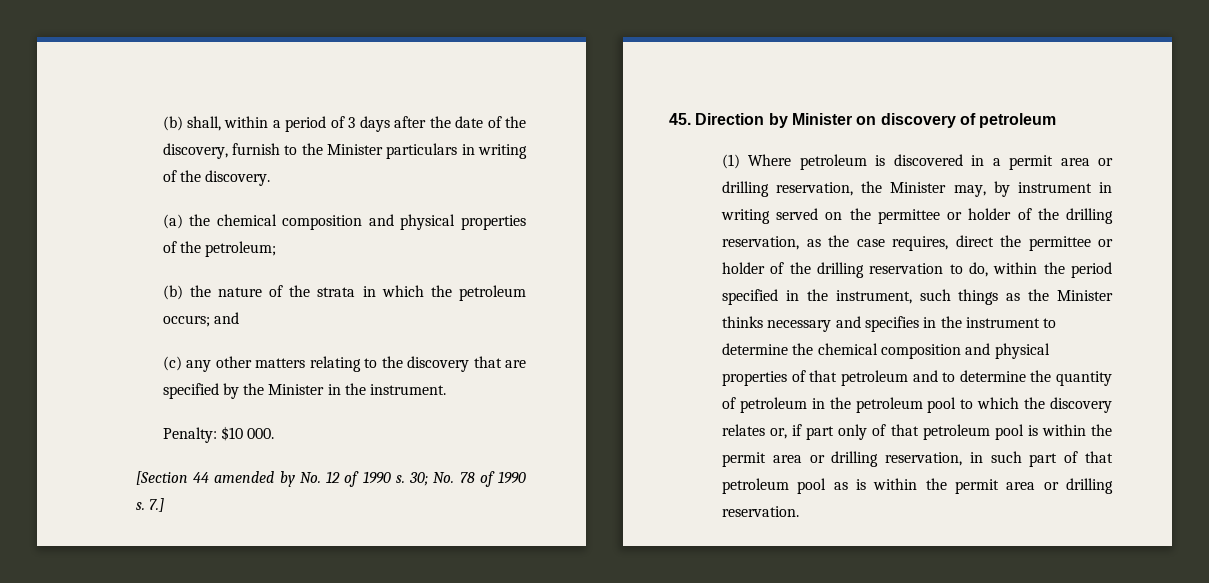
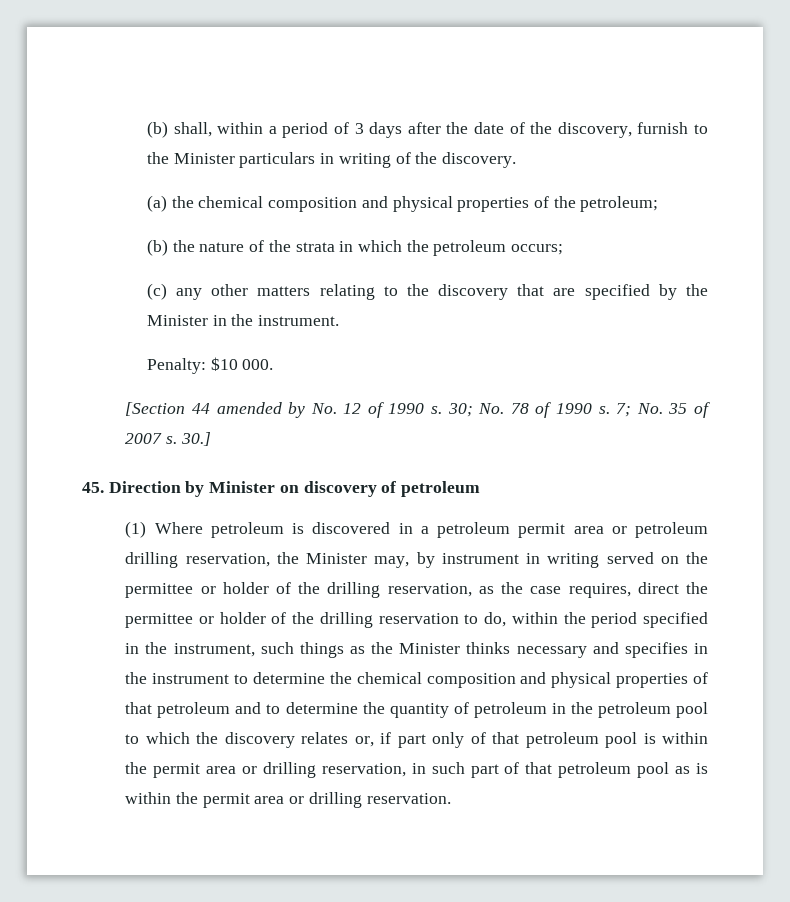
- (b) the nature of the strata in which the petroleum occurs; and
+ (b) the nature of the strata in which the petroleum occurs;
- 7.]
+ 7; No. 35 of 2007 s. 30.]
- (1) Where petroleum is discovered in a permit area or drilling reservation, the Minister may, by instrument in writing served on the permittee or holder of the drilling reservation, as the case requires, direct the permittee or holder of the drilling reservation to do, within the period specified in the instrument, such things as the Minister thinks necessary and specifies in the instrument to determine the chemical composition and physical properties of that petroleum and to determine the quantity of petroleum in the petroleum pool to which the discovery relates or, if part only of that petroleum pool is within the permit area or drilling reservation, in such part of that petroleum pool as is within the permit area or drilling reservation.
+ (1) Where petroleum is discovered in a petroleum permit area or petroleum drilling reservation, the Minister may, by instrument in writing served on the permittee or holder of the drilling reservation, as the case requires, direct the permittee or holder of the drilling reservation to do, within the period specified in the instrument, such things as the Minister thinks necessary and specifies in the instrument to determine the chemical composition and physical properties of that petroleum and to determine the quantity of petroleum in the petroleum pool to which the discovery relates or, if part only of that petroleum pool is within the permit area or drilling reservation, in such part of that petroleum pool as is within the permit area or drilling reservation.

